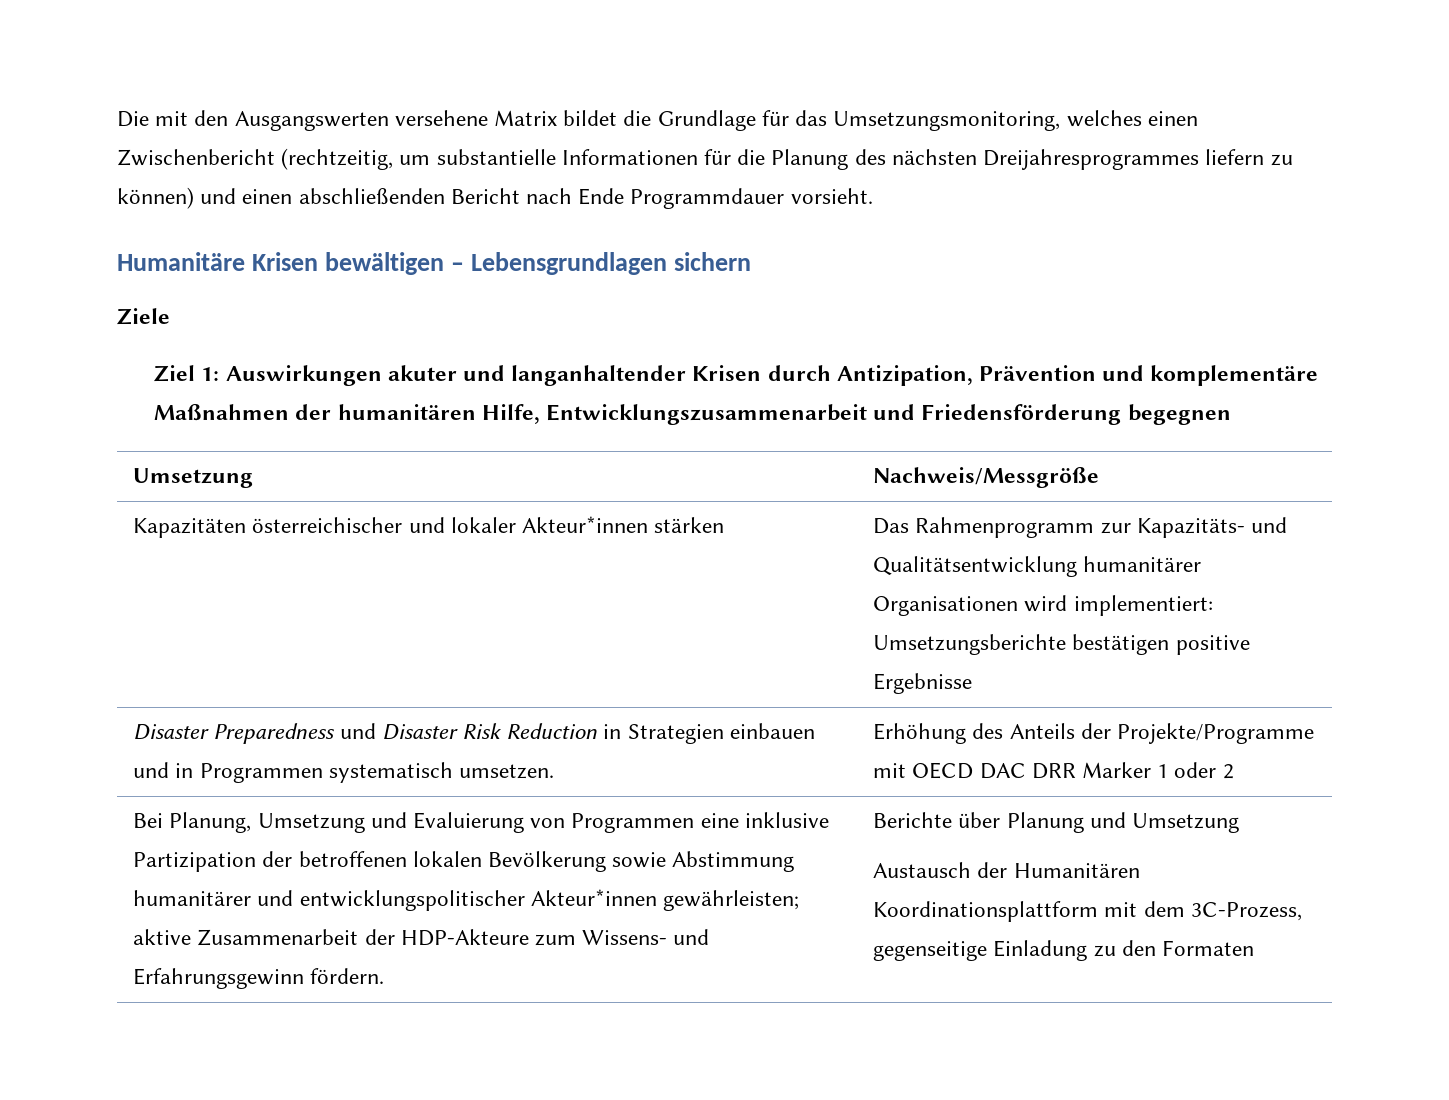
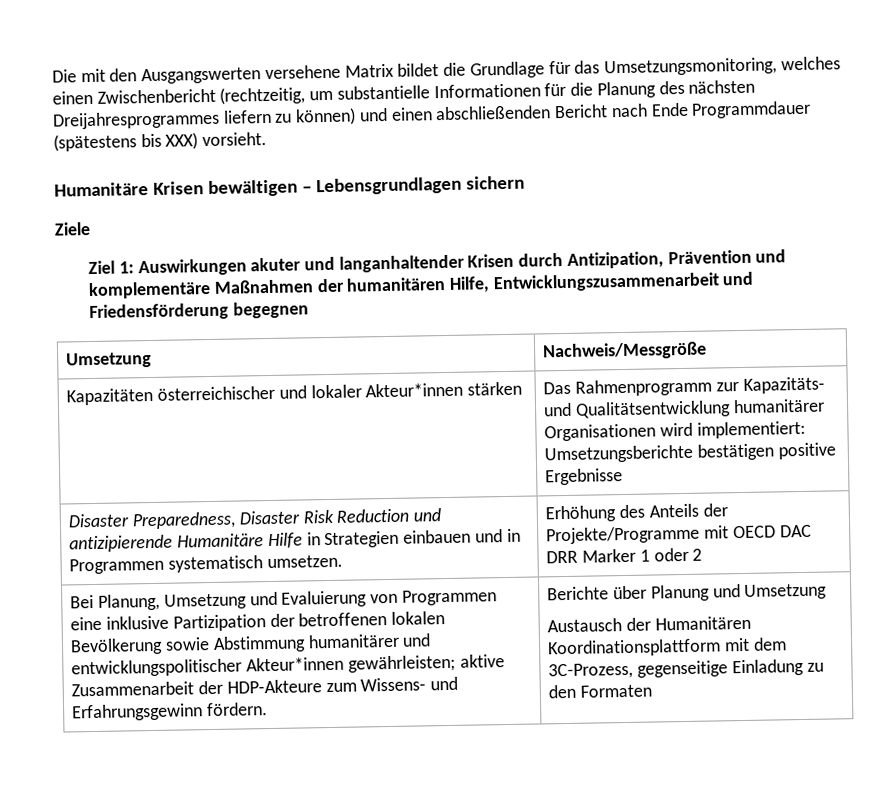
- Die mit den Ausgangswerten versehene Matrix bildet die Grundlage für das Umsetzungsmonitoring, welches einen Zwischenbericht (rechtzeitig, um substantielle Informationen für die Planung des nächsten Dreijahresprogrammes liefern zu können) und einen abschließenden Bericht nach Ende Programmdauer vorsieht.
+ Die mit den Ausgangswerten versehene Matrix bildet die Grundlage für das Umsetzungsmonitoring, welches einen Zwischenbericht (rechtzeitig, um substantielle Informationen für die Planung des nächsten Dreijahresprogrammes liefern zu können) und einen abschließenden Bericht nach Ende Programmdauer (spätestens bis XXX) vorsieht.
- Disaster Preparedness und Disaster Risk Reduction in Strategien einbauen und in Programmen systematisch umsetzen. | Erhöhung des Anteils der Projekte/Programme mit OECD DAC DRR Marker 1 oder 2
+ Disaster Preparedness, Disaster Risk Reduction und antizipierende Humanitäre Hilfe in Strategien einbauen und in Programmen systematisch umsetzen. | Erhöhung des Anteils der Projekte/Programme mit OECD DAC DRR Marker 1 oder 2

